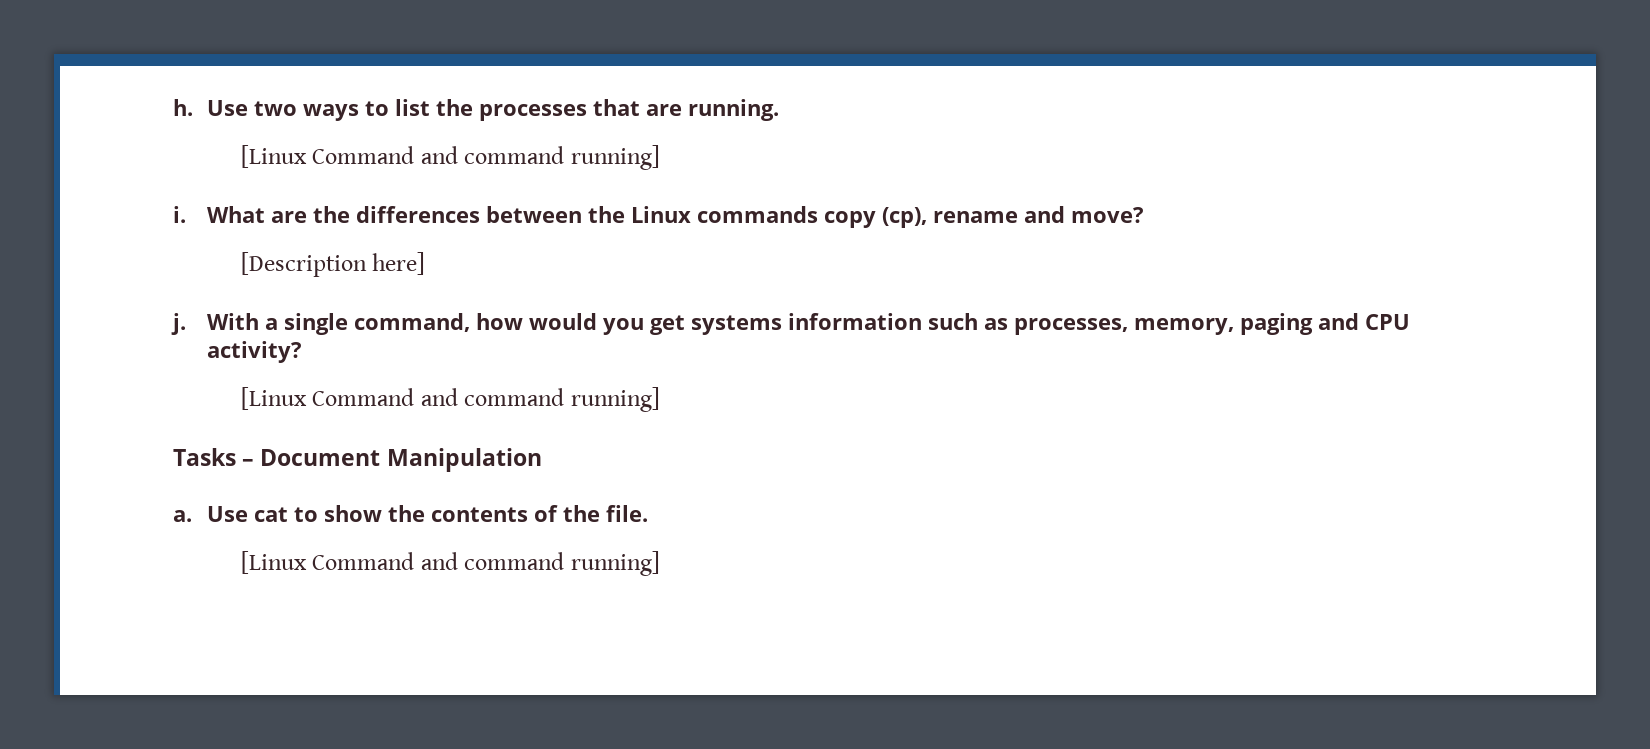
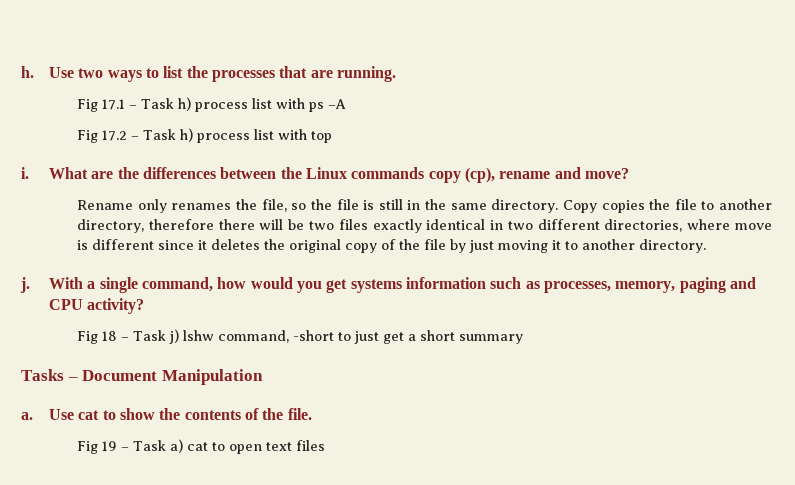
  Use two ways to list the processes that are running.
- [Linux Command and command running]
+ Fig 17.1 – Task h) process list with ps –A
+ Fig 17.2 – Task h) process list with top
- [Description here]
+ Rename only renames the file, so the file is still in the same directory. Copy copies the file to another directory, therefore there will be two files exactly identical in two different directories, where move is different since it deletes the original copy of the file by just moving it to another directory.
  With a single command, how would you get systems information such as processes, memory, paging and CPU activity?
- [Linux Command and command running]
+ Fig 18 – Task j) lshw command, -short to just get a short summary
  Use cat to show the contents of the file.
- [Linux Command and command running]
+ Fig 19 – Task a) cat to open text files

